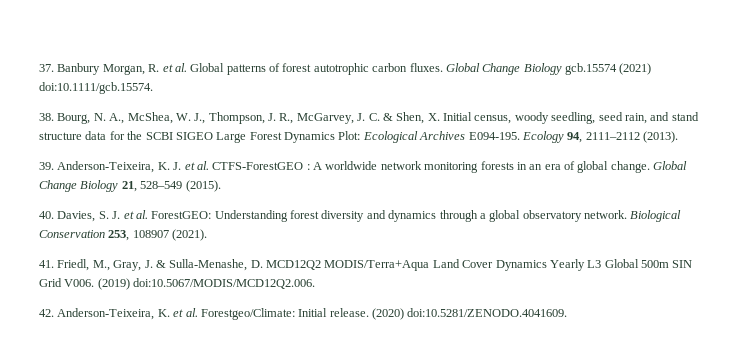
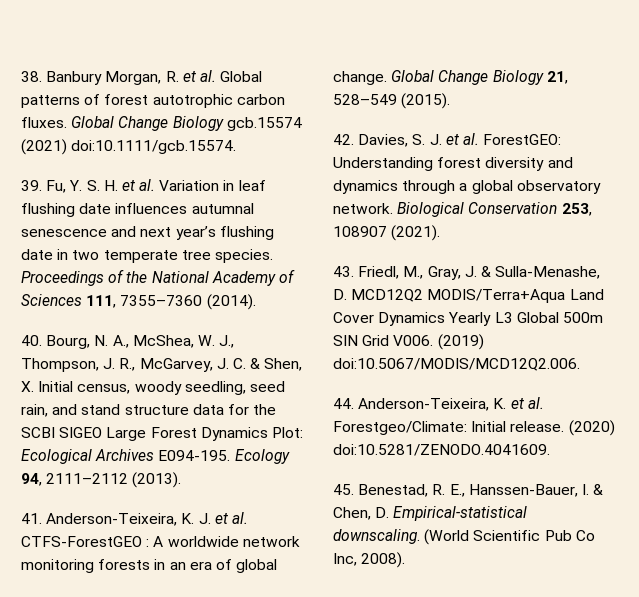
- 37. Banbury Morgan, R. et al. Global patterns of forest autotrophic carbon fluxes.
+ 38. Banbury Morgan, R. et al. Global patterns of forest autotrophic carbon fluxes.
- 38. Bourg, N. A., McShea, W. J., Thompson, J. R., McGarvey, J. C. & Shen, X. Initial census, woody seedling, seed rain, and stand structure data for the SCBI SIGEO Large Forest Dynamics Plot: Ecological Archives E094-195.
+ 39. Fu, Y. S. H. et al. Variation in leaf flushing date influences autumnal senescence and next year’s flushing date in two temperate tree species. Proceedings of the National Academy of Sciences 111, 7355–7360 (2014).
+ 40. Bourg, N. A., McShea, W. J., Thompson, J. R., McGarvey, J. C. & Shen, X. Initial census, woody seedling, seed rain, and stand structure data for the SCBI SIGEO Large Forest Dynamics Plot: Ecological Archives E094-195.
- 39. Anderson-Teixeira, K. J. et al. CTFS-ForestGEO : A worldwide network monitoring forests in an era of global change.
+ 41. Anderson-Teixeira, K. J. et al. CTFS-ForestGEO : A worldwide network monitoring forests in an era of global change.
- 40. Davies, S. J. et al. ForestGEO: Understanding forest diversity and dynamics through a global observatory network.
+ 42. Davies, S. J. et al. ForestGEO: Understanding forest diversity and dynamics through a global observatory network.
- 41. Friedl, M., Gray, J. & Sulla-Menashe, D. MCD12Q2 MODIS/Terra+Aqua Land Cover Dynamics Yearly L3 Global 500m SIN Grid V006.
+ 43. Friedl, M., Gray, J. & Sulla-Menashe, D. MCD12Q2 MODIS/Terra+Aqua Land Cover Dynamics Yearly L3 Global 500m SIN Grid V006.
- 42. Anderson-Teixeira, K. et al. Forestgeo/Climate: Initial release.
+ 44. Anderson-Teixeira, K. et al. Forestgeo/Climate: Initial release.
+ 45. Benestad, R. E., Hanssen-Bauer, I. & Chen, D. Empirical-statistical downscaling. (World Scientific Pub Co Inc, 2008).

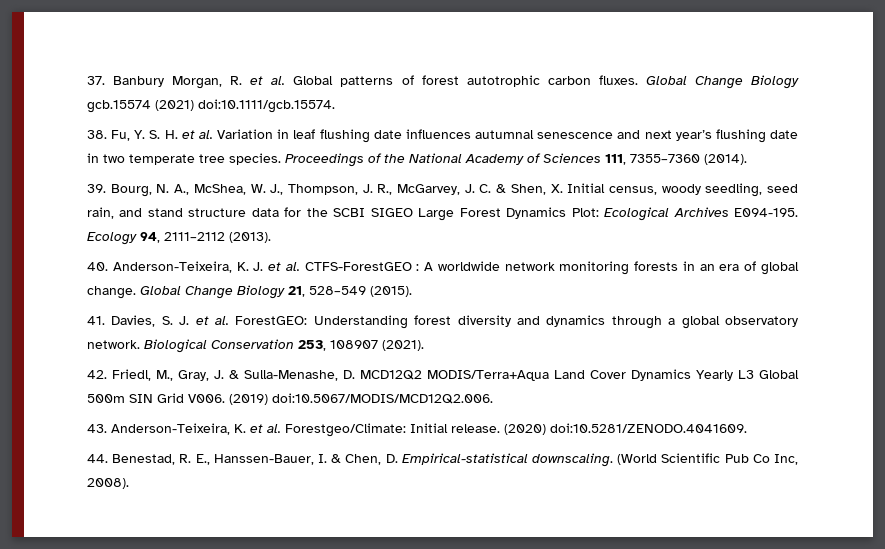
- 38. Banbury Morgan, R. et al. Global patterns of forest autotrophic carbon fluxes.
+ 37. Banbury Morgan, R. et al. Global patterns of forest autotrophic carbon fluxes.
- 39. Fu, Y. S. H. et al. Variation in leaf flushing date influences autumnal senescence and next year’s flushing date in two temperate tree species.
+ 38. Fu, Y. S. H. et al. Variation in leaf flushing date influences autumnal senescence and next year’s flushing date in two temperate tree species.
- 40. Bourg, N. A., McShea, W. J., Thompson, J. R., McGarvey, J. C. & Shen, X. Initial census, woody seedling, seed rain, and stand structure data for the SCBI SIGEO Large Forest Dynamics Plot: Ecological Archives E094-195.
+ 39. Bourg, N. A., McShea, W. J., Thompson, J. R., McGarvey, J. C. & Shen, X. Initial census, woody seedling, seed rain, and stand structure data for the SCBI SIGEO Large Forest Dynamics Plot: Ecological Archives E094-195.
- 41. Anderson-Teixeira, K. J. et al. CTFS-ForestGEO : A worldwide network monitoring forests in an era of global change.
+ 40. Anderson-Teixeira, K. J. et al. CTFS-ForestGEO : A worldwide network monitoring forests in an era of global change.
- 42. Davies, S. J. et al. ForestGEO: Understanding forest diversity and dynamics through a global observatory network.
+ 41. Davies, S. J. et al. ForestGEO: Understanding forest diversity and dynamics through a global observatory network.
- 43. Friedl, M., Gray, J. & Sulla-Menashe, D. MCD12Q2 MODIS/Terra+Aqua Land Cover Dynamics Yearly L3 Global 500m SIN Grid V006.
+ 42. Friedl, M., Gray, J. & Sulla-Menashe, D. MCD12Q2 MODIS/Terra+Aqua Land Cover Dynamics Yearly L3 Global 500m SIN Grid V006.
- 44. Anderson-Teixeira, K. et al. Forestgeo/Climate: Initial release.
+ 43. Anderson-Teixeira, K. et al. Forestgeo/Climate: Initial release.
- 45. Benestad, R. E., Hanssen-Bauer, I. & Chen, D. Empirical-statistical downscaling.
+ 44. Benestad, R. E., Hanssen-Bauer, I. & Chen, D. Empirical-statistical downscaling.

